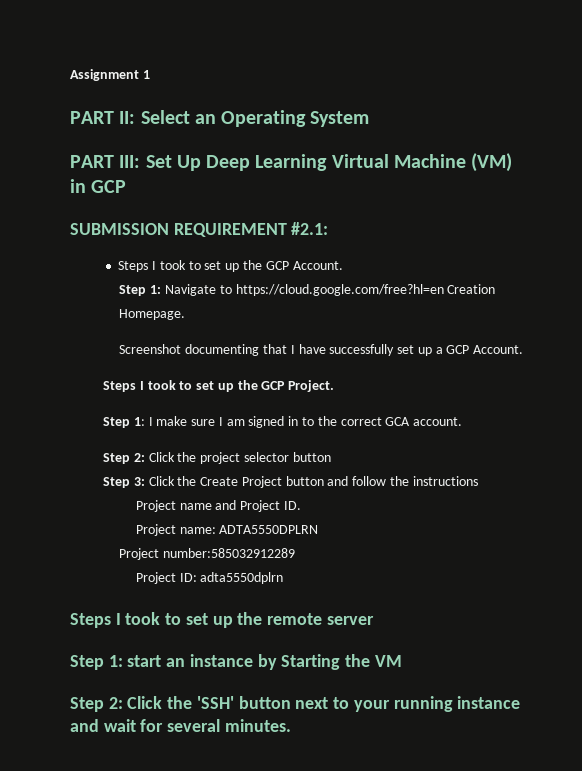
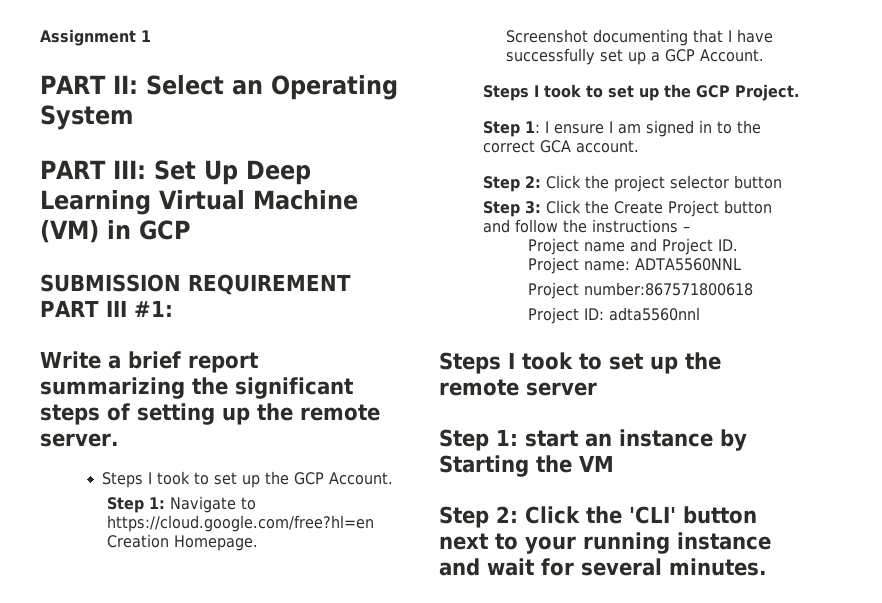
- SUBMISSION REQUIREMENT #2.1:
+ SUBMISSION REQUIREMENT PART III #1:
+ Write a brief report summarizing the significant steps of setting up the remote server.
- Step 1: I make sure I am signed in to the correct GCA account.
+ Step 1: I ensure I am signed in to the correct GCA account.
- Step 3: Click the Create Project button and follow the instructions
+ Step 3: Click the Create Project button and follow the instructions –
- Project name: ADTA5550DPLRN
- Project number:585032912289
+ Project name: ADTA5560NNL
+ Project number:867571800618
- Project ID: adta5550dplrn
+ Project ID: adta5560nnl
- Step 2: Click the 'SSH' button next to your running instance and wait for several minutes.
+ Step 2: Click the 'CLI' button next to your running instance and wait for several minutes.

